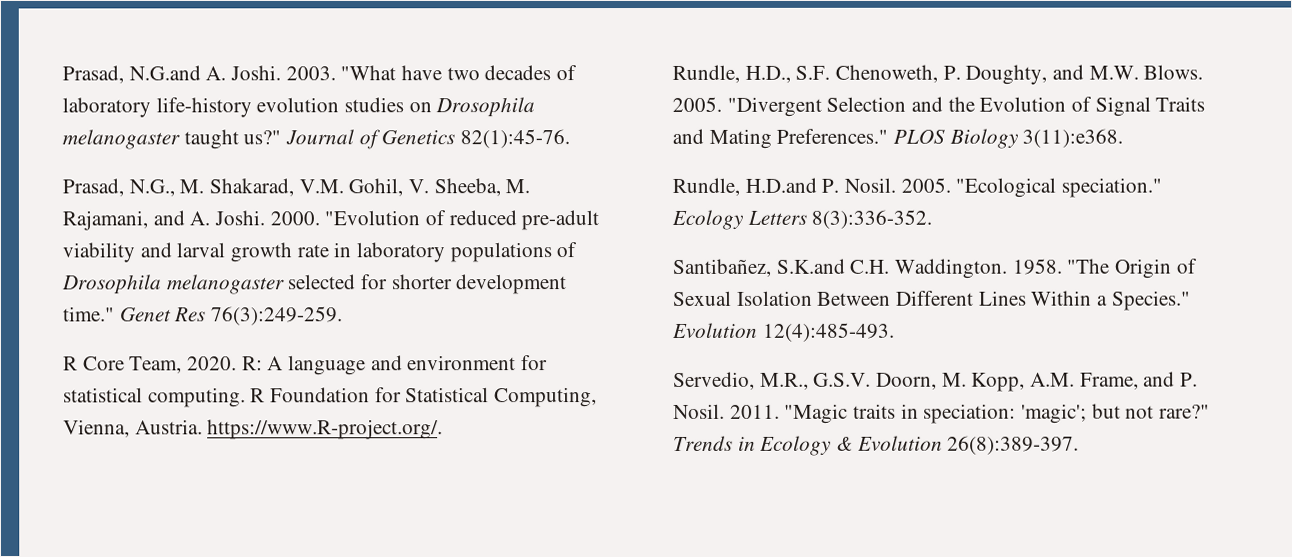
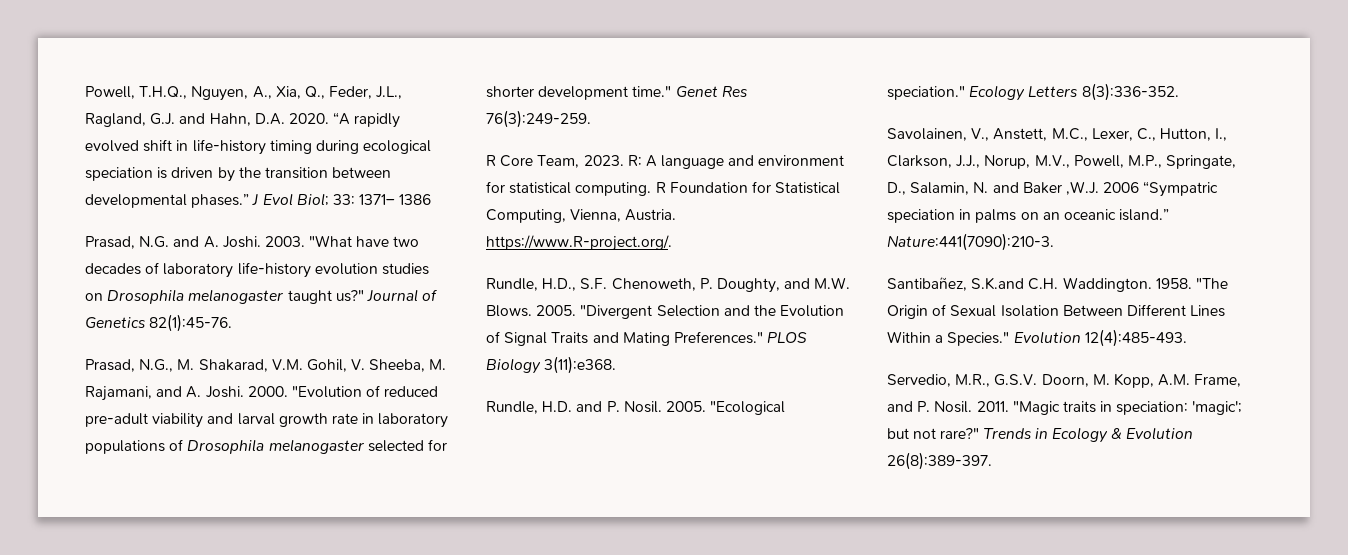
- Prasad, N.G.and A. Joshi.
+ Powell, T.H.Q., Nguyen, A., Xia, Q., Feder, J.L., Ragland, G.J. and Hahn, D.A. 2020. “A rapidly evolved shift in life-history timing during ecological speciation is driven by the transition between developmental phases.” J Evol Biol; 33: 1371– 1386
+ Prasad, N.G. and A. Joshi.
- R Core Team, 2020.
+ R Core Team, 2023.
- Rundle, H.D.and P. Nosil.
+ Rundle, H.D. and P. Nosil.
+ Savolainen, V., Anstett, M.C., Lexer, C., Hutton, I., Clarkson, J.J., Norup, M.V., Powell, M.P., Springate, D., Salamin, N. and Baker ,W.J. 2006 “Sympatric speciation in palms on an oceanic island.” Nature:441(7090):210-3.

